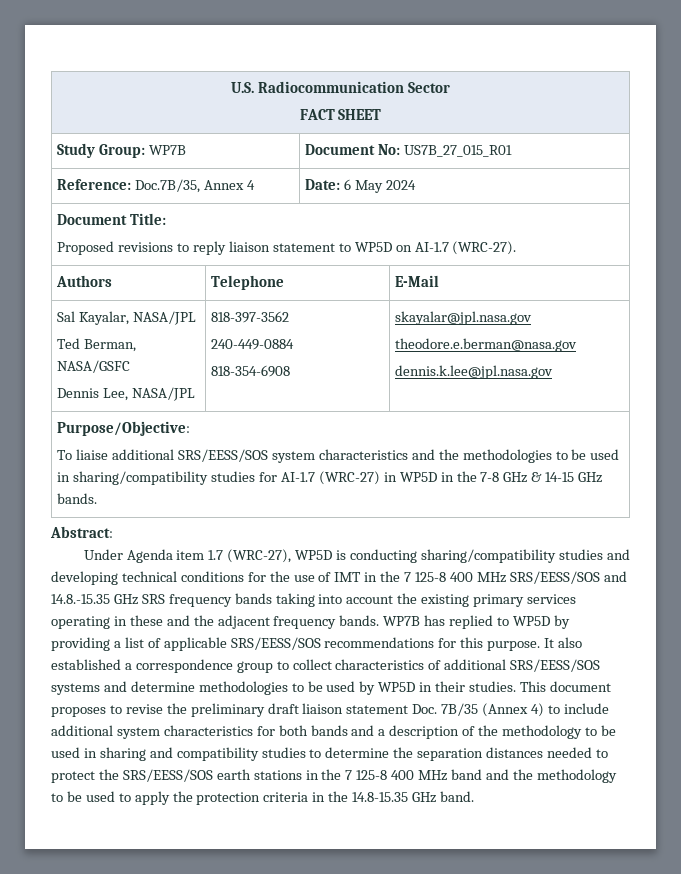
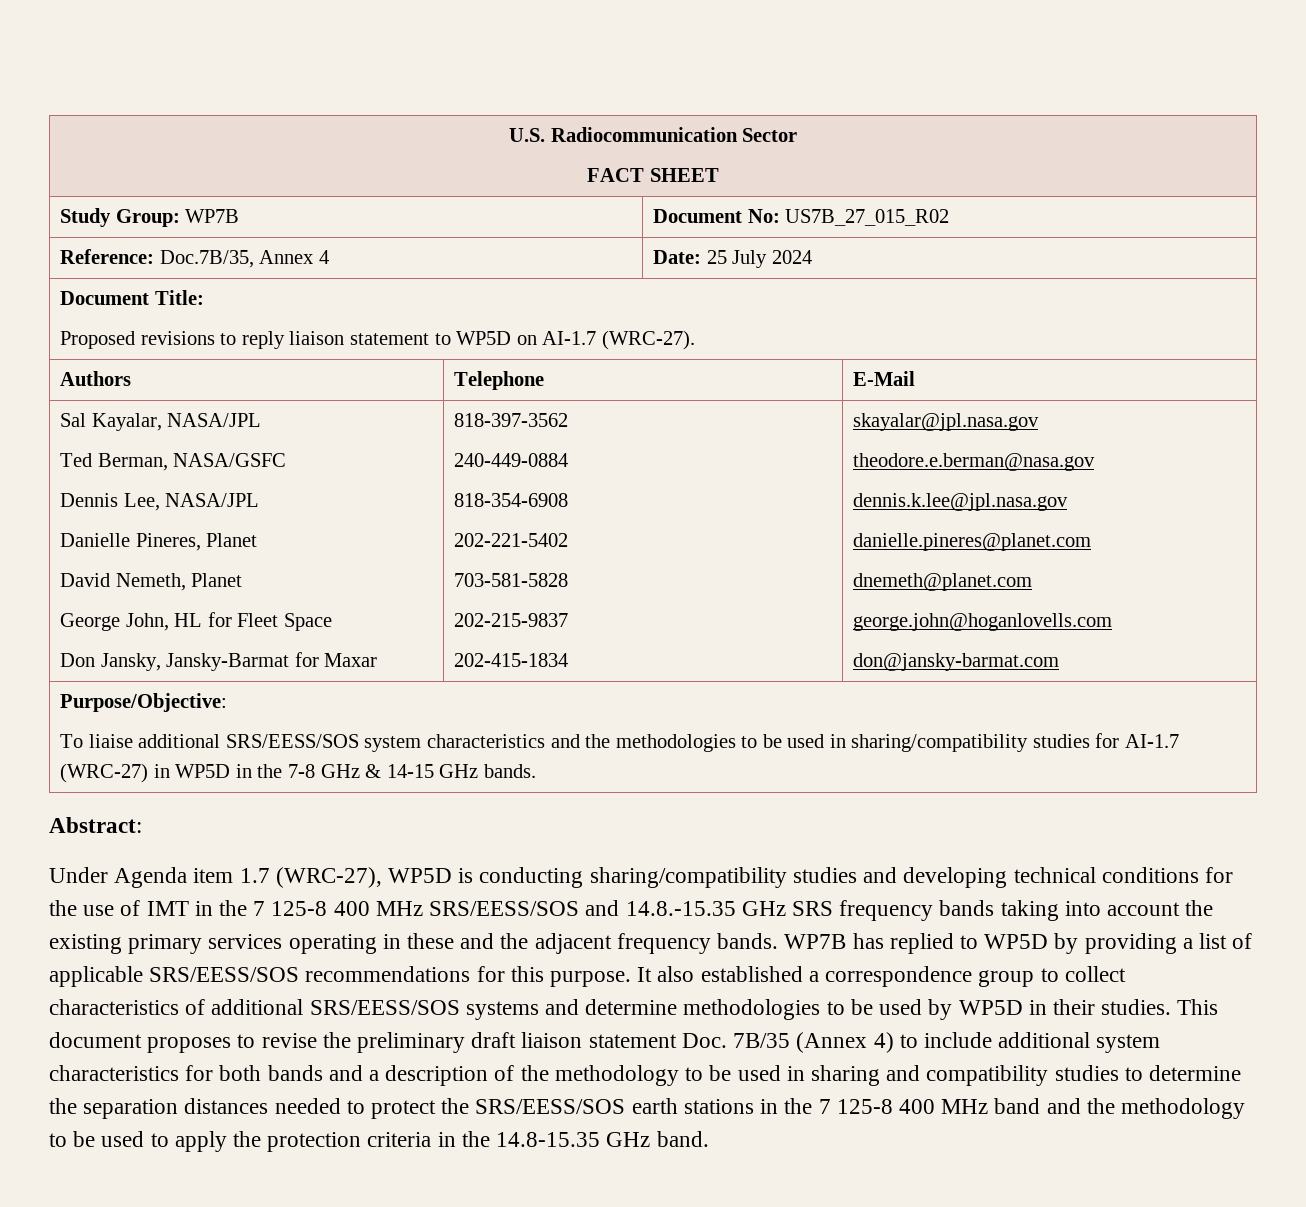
- Study Group: WP7B | Document No: US7B_27_015_R01
+ Study Group: WP7B | Document No: US7B_27_015_R02
- Reference: Doc.7B/35, Annex 4 | Date: 6 May 2024
+ Reference: Doc.7B/35, Annex 4 | Date: 25 July 2024
  Sal Kayalar, NASA/JPL
  Ted Berman, NASA/GSFC
- Dennis Lee, NASA/JPL | 818-397-3562
+ Dennis Lee, NASA/JPL
+ Danielle Pineres, Planet
+ David Nemeth, Planet
+ George John, HL for Fleet Space
+ Don Jansky, Jansky-Barmat for Maxar | 818-397-3562
  240-449-0884
- 818-354-6908 | skayalar@jpl.nasa.gov
+ 818-354-6908
+ 202-221-5402
+ 703-581-5828
+ 202-215-9837
+ 202-415-1834 | skayalar@jpl.nasa.gov
  theodore.e.berman@nasa.gov
  dennis.k.lee@jpl.nasa.gov
+ danielle.pineres@planet.com
+ dnemeth@planet.com
+ george.john@hoganlovells.com
+ don@jansky-barmat.com

